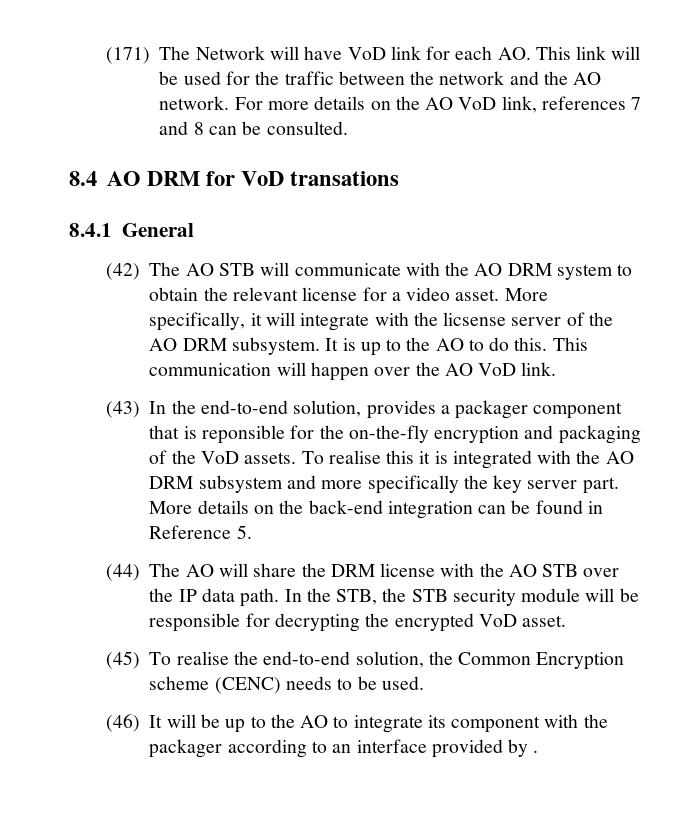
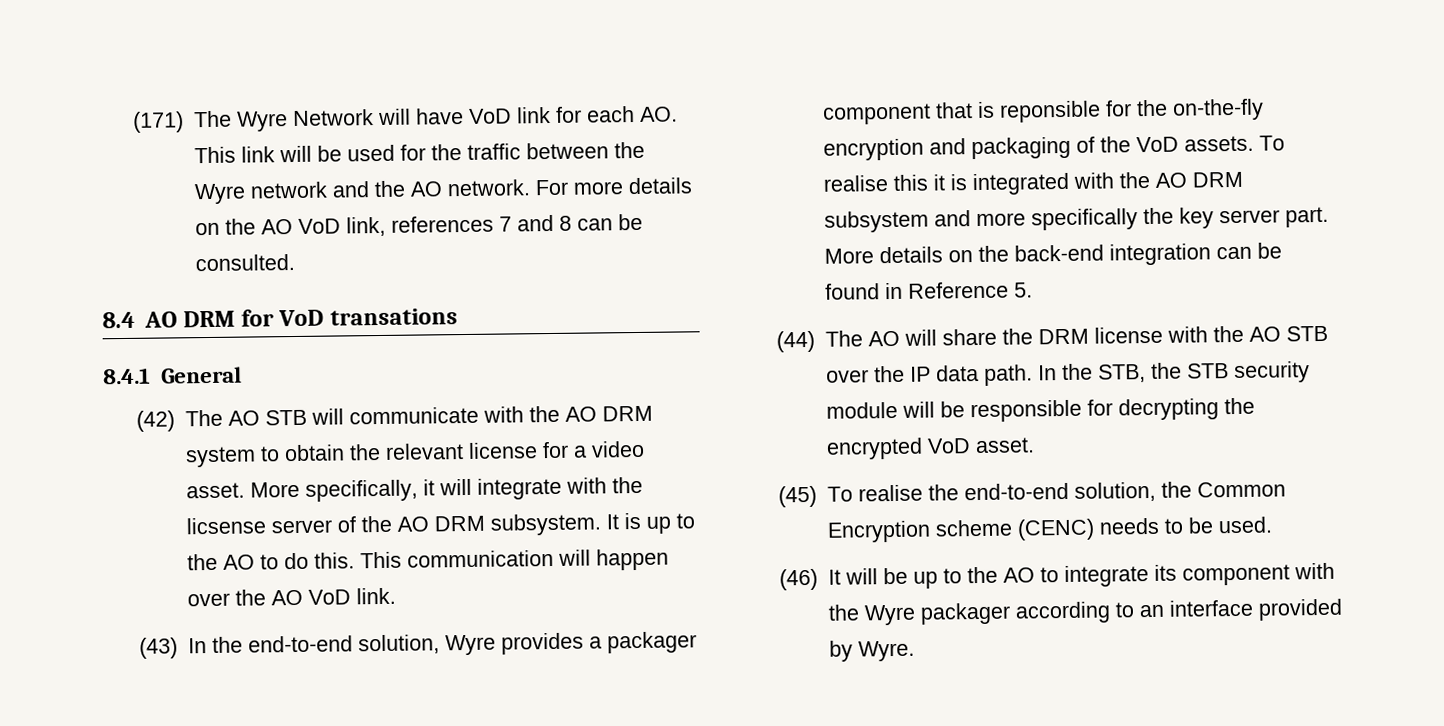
- (171) The Network will have VoD link for each AO. This link will be used for the traffic between the network and the AO network.
+ (171) The Wyre Network will have VoD link for each AO. This link will be used for the traffic between the Wyre network and the AO network.
- (43) In the end-to-end solution, provides a packager component that is reponsible for the on-the-fly encryption and packaging of the VoD assets.
+ (43) In the end-to-end solution, Wyre provides a packager component that is reponsible for the on-the-fly encryption and packaging of the VoD assets.
- (46) It will be up to the AO to integrate its component with the packager according to an interface provided by .
+ (46) It will be up to the AO to integrate its component with the Wyre packager according to an interface provided by Wyre.

